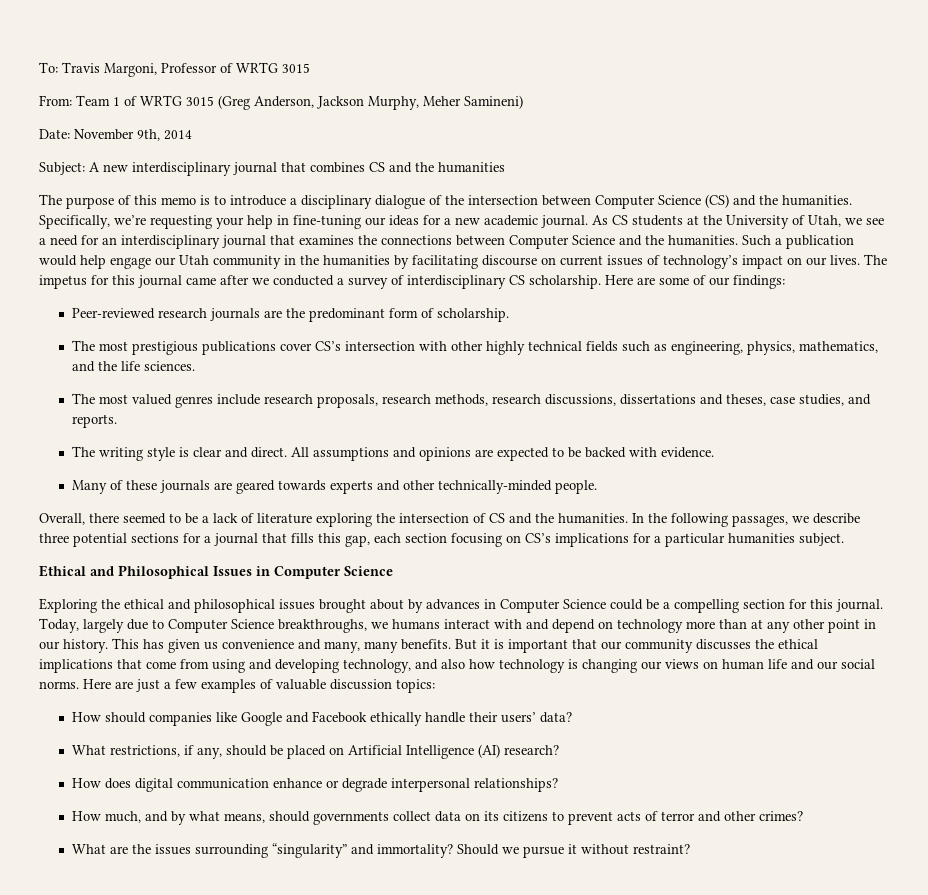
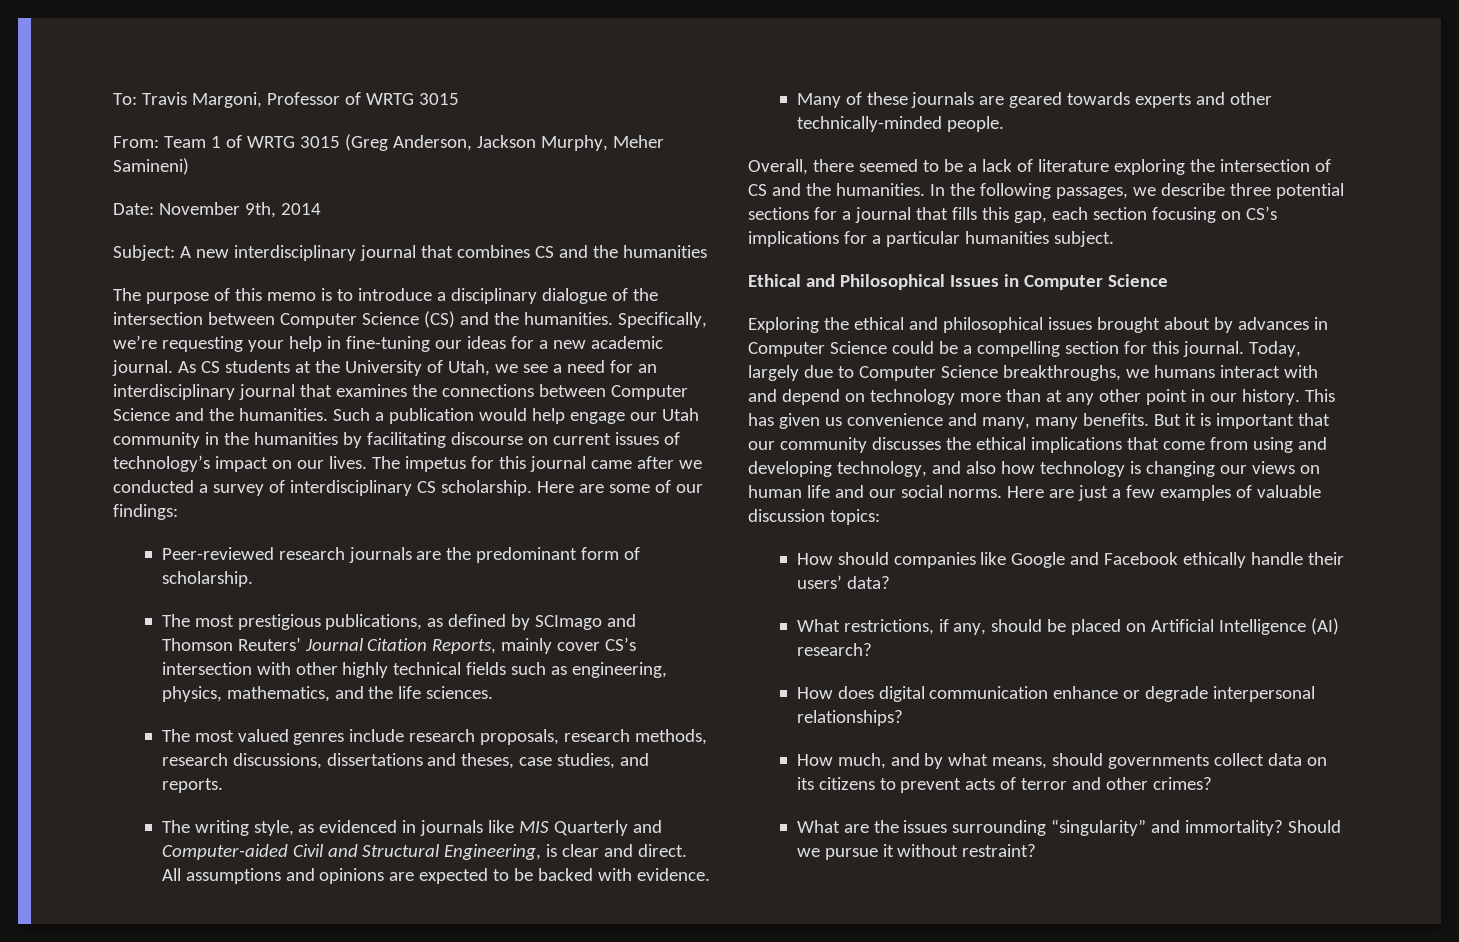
- The most prestigious publications cover CS’s intersection with other highly technical fields such as engineering, physics, mathematics, and the life sciences.
+ The most prestigious publications, as defined by SCImago and Thomson Reuters’ Journal Citation Reports, mainly cover CS’s intersection with other highly technical fields such as engineering, physics, mathematics, and the life sciences.
- The writing style is clear and direct.
+ The writing style, as evidenced in journals like MIS Quarterly and Computer-aided Civil and Structural Engineering, is clear and direct.

